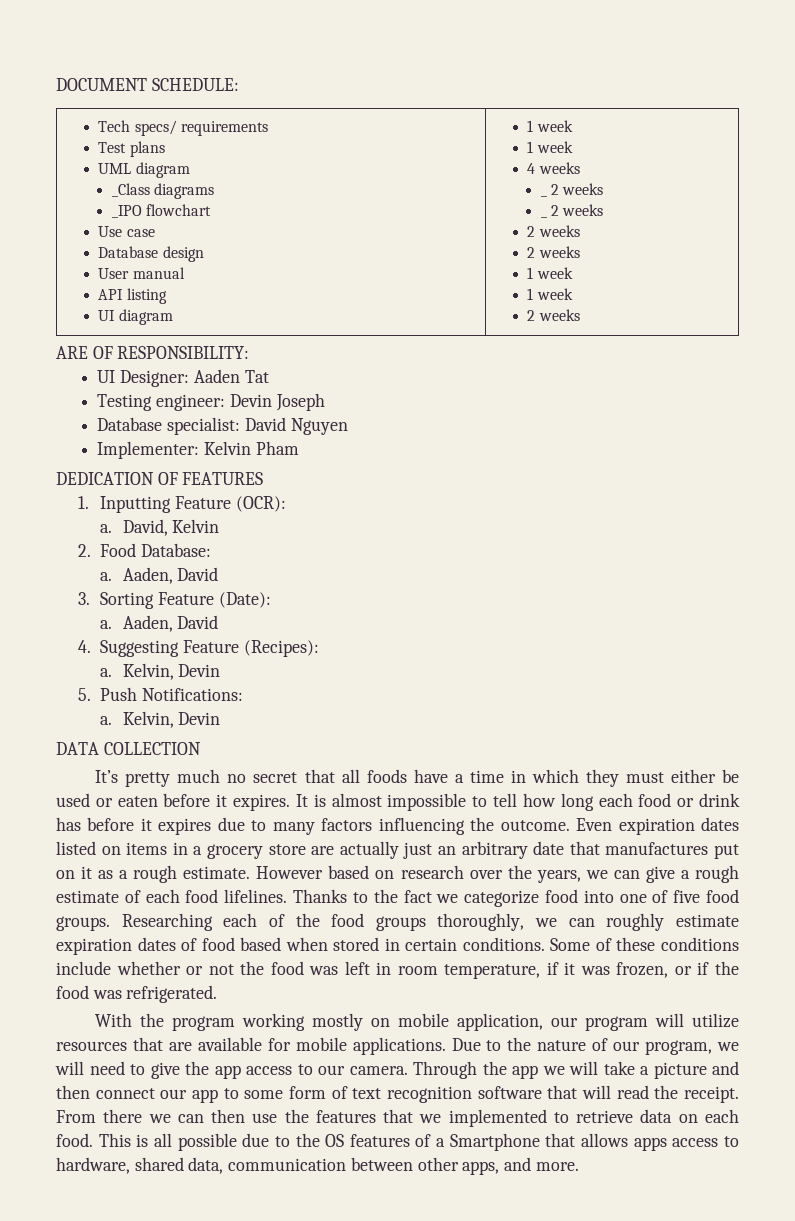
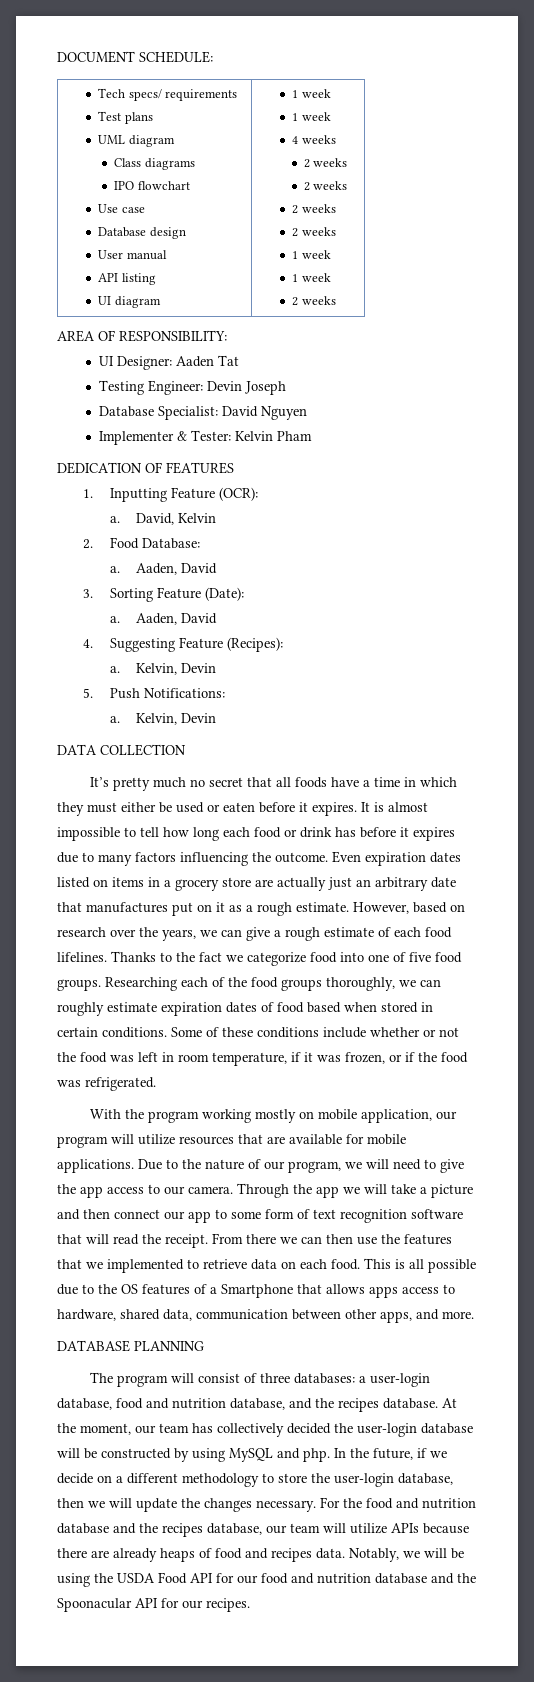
- _Class diagrams
+ Class diagrams
- _IPO flowchart
+ IPO flowchart
  4 weeks
- _ 2 weeks
- _ 2 weeks
+ 2 weeks
+ 2 weeks
- ARE OF RESPONSIBILITY:
+ AREA OF RESPONSIBILITY:
- Testing engineer: Devin Joseph
+ Testing Engineer: Devin Joseph
- Database specialist: David Nguyen
+ Database Specialist: David Nguyen
- Implementer: Kelvin Pham
+ Implementer & Tester: Kelvin Pham
- However based on research over the years, we can give a rough estimate of each food lifelines.
+ However, based on research over the years, we can give a rough estimate of each food lifelines.
+ DATABASE PLANNING
+ The program will consist of three databases: a user-login database, food and nutrition database, and the recipes database. At the moment, our team has collectively decided the user-login database will be constructed by using MySQL and php. In the future, if we decide on a different methodology to store the user-login database, then we will update the changes necessary. For the food and nutrition database and the recipes database, our team will utilize APIs because there are already heaps of food and recipes data. Notably, we will be using the USDA Food API for our food and nutrition database and the Spoonacular API for our recipes.

